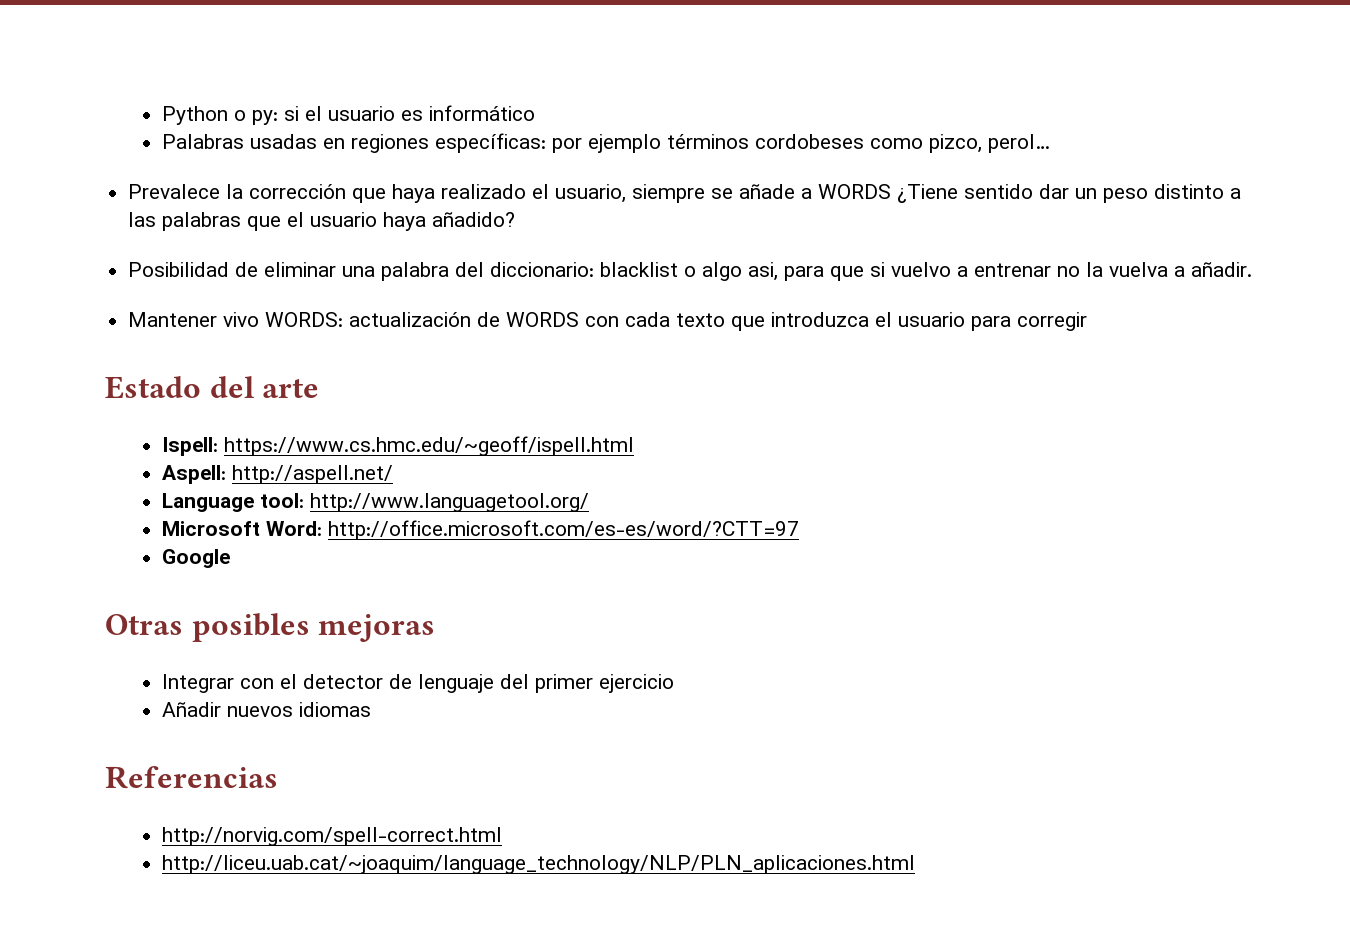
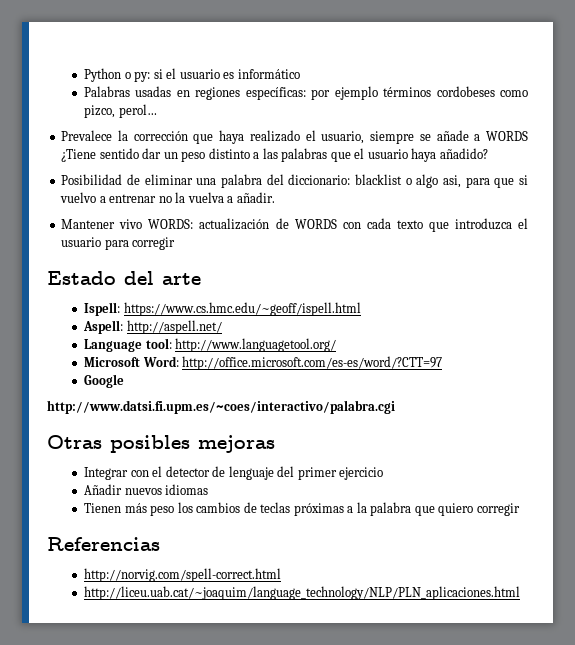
+ http://www.datsi.fi.upm.es/~coes/interactivo/palabra.cgi
+ Tienen más peso los cambios de teclas próximas a la palabra que quiero corregir

